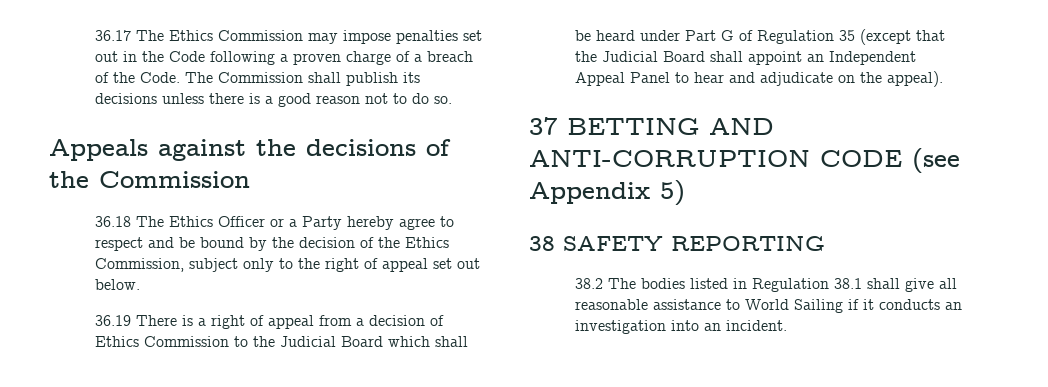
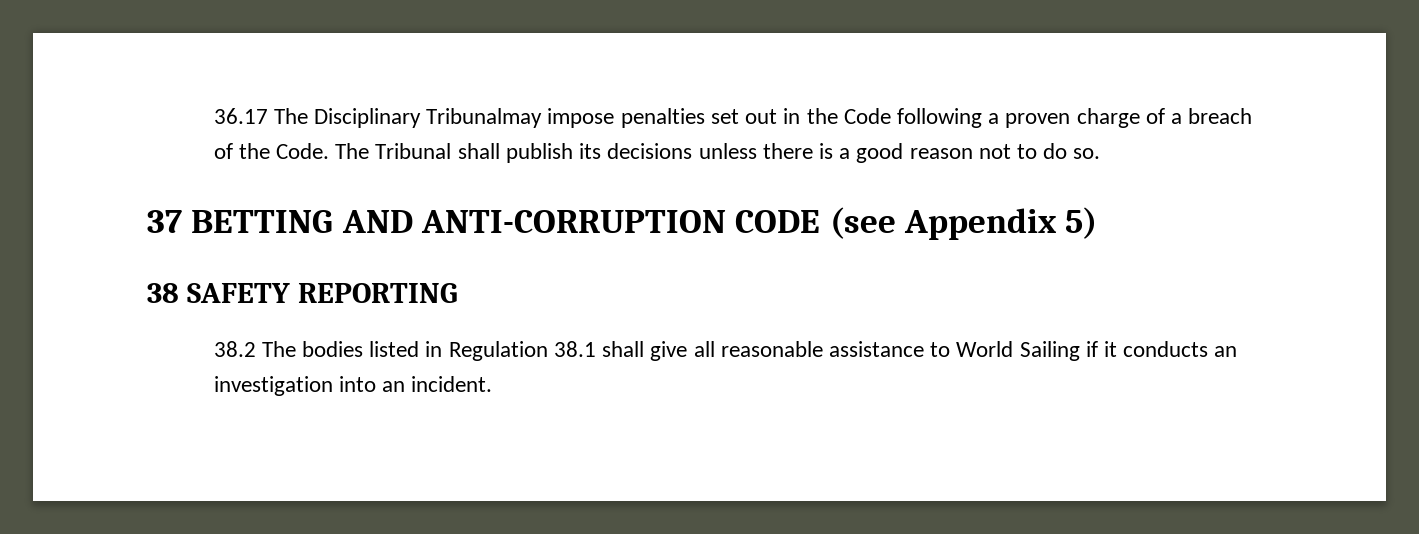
- 36.17 The Ethics Commission may impose penalties set out in the Code following a proven charge of a breach of the Code.
+ 36.17 The Disciplinary Tribunalmay impose penalties set out in the Code following a proven charge of a breach of the Code.
- The Commission shall publish its decisions unless there is a good reason not to do so.
+ The Tribunal shall publish its decisions unless there is a good reason not to do so.
- Appeals against the decisions of the Commission
- 36.18 The Ethics Officer or a Party hereby agree to respect and be bound by the decision of the Ethics Commission, subject only to the right of appeal set out below.
- 36.19 There is a right of appeal from a decision of Ethics Commission to the Judicial Board which shall be heard under Part G of Regulation 35 (except that the Judicial Board shall appoint an Independent Appeal Panel to hear and adjudicate on the appeal).

